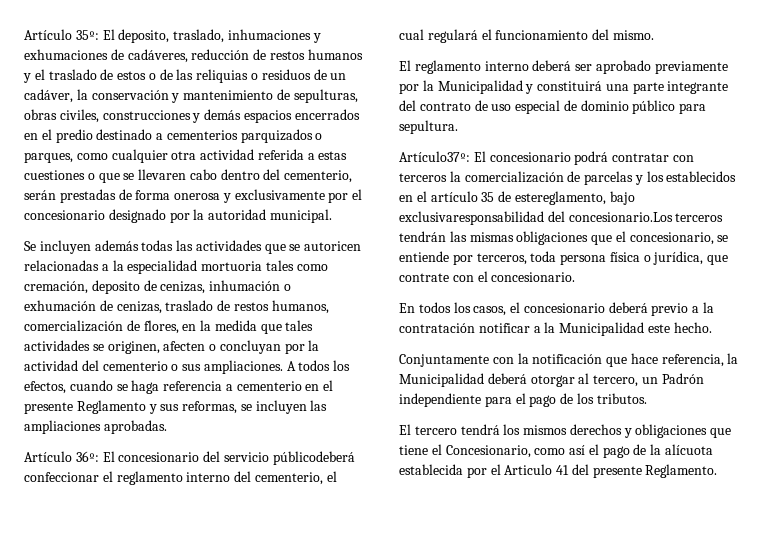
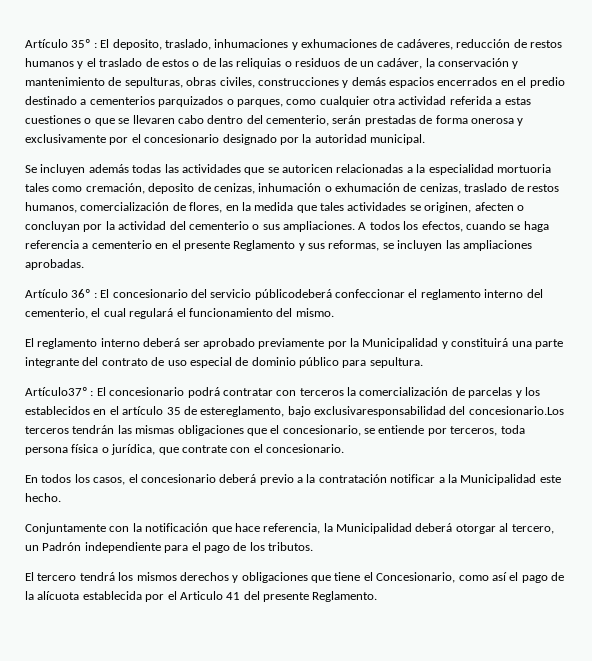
- Artículo 35º:
+ Artículo 35º :
- Artículo 36º: El concesionario del servicio públicodeberá confeccionar el reglamento interno del cementerio, el cual regulará el funcionamiento del mismo.
+ Artículo 36º : El concesionario del servicio públicodeberá confeccionar el reglamento interno del cementerio, el cual regulará el funcionamiento del mismo.
- Artículo37º: El concesionario podrá contratar con terceros la comercialización de parcelas y los establecidos en el artículo 35 de estereglamento, bajo exclusivaresponsabilidad del concesionario.Los terceros tendrán las mismas obligaciones que el concesionario, se entiende por terceros, toda persona física o jurídica, que contrate con el concesionario.
+ Artículo37º : El concesionario podrá contratar con terceros la comercialización de parcelas y los establecidos en el artículo 35 de estereglamento, bajo exclusivaresponsabilidad del concesionario.Los terceros tendrán las mismas obligaciones que el concesionario, se entiende por terceros, toda persona física o jurídica, que contrate con el concesionario.

